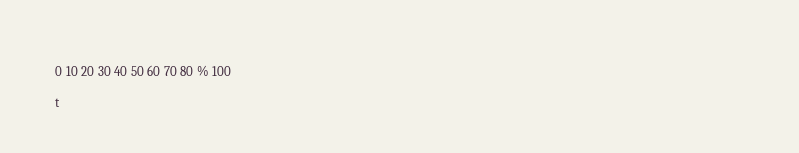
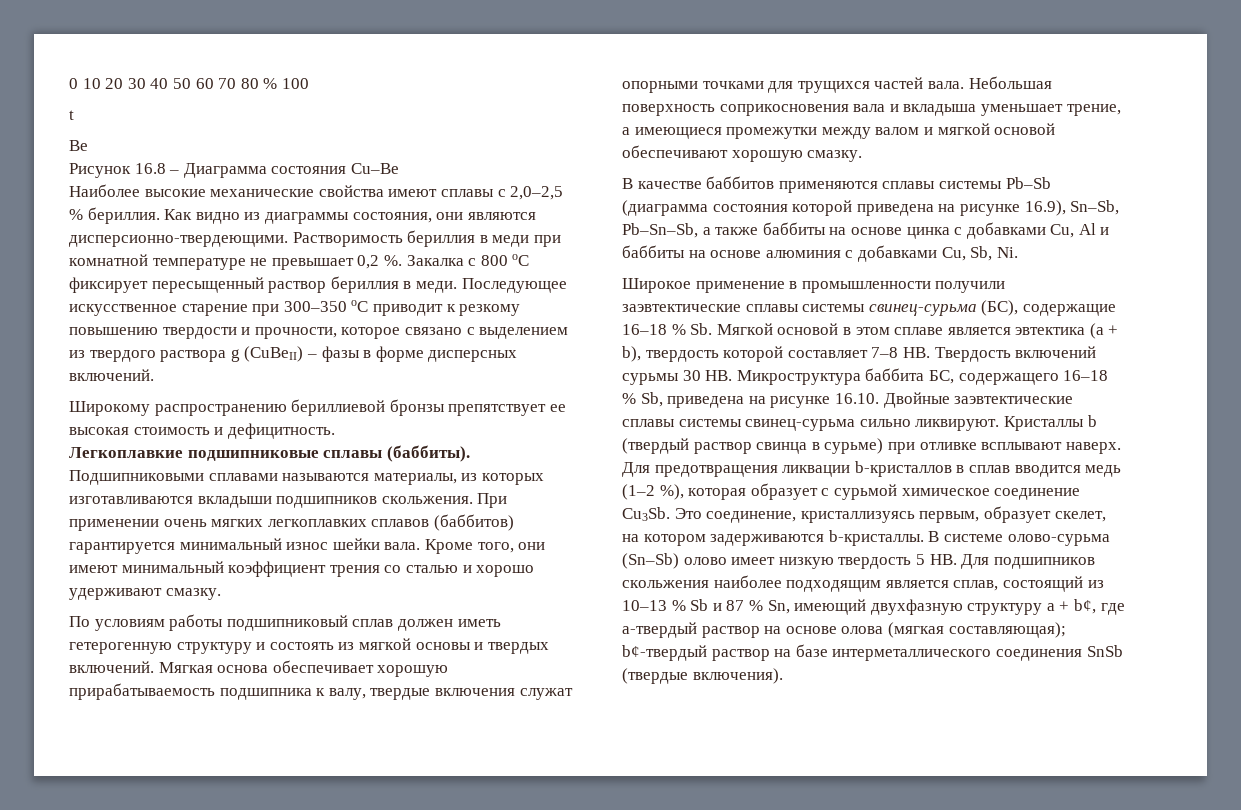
+ Be
+ Рисунок 16.8 – Диаграмма состояния Cu–Be
+ Наиболее высокие механические свойства имеют сплавы с 2,0–2,5 % бериллия. Как видно из диаграммы состояния, они являются дисперсионно-твердеющими. Растворимость бериллия в меди при комнатной температуре не превышает 0,2 %. Закалка с 800 оС фиксирует пересыщенный раствор бериллия в меди. Последующее искусственное старение при 300–350 оС приводит к резкому повышению твердости и прочности, которое связано с выделением из твердого раствора g (CuBeII) – фазы в форме дисперсных включений.
+ Широкому распространению бериллиевой бронзы препятствует ее высокая стоимость и дефицитность.
+ Легкоплавкие подшипниковые сплавы (баббиты). Подшипниковыми сплавами называются материалы, из которых изготавливаются вкладыши подшипников скольжения. При применении очень мягких легкоплавких сплавов (баббитов) гарантируется минимальный износ шейки вала. Кроме того, они имеют минимальный коэффициент трения со сталью и хорошо удерживают смазку.
+ По условиям работы подшипниковый сплав должен иметь гетерогенную структуру и состоять из мягкой основы и твердых включений. Мягкая основа обеспечивает хорошую прирабатываемость подшипника к валу, твердые включения служат опорными точками для трущихся частей вала. Небольшая поверхность соприкосновения вала и вкладыша уменьшает трение, а имеющиеся промежутки между валом и мягкой основой обеспечивают хорошую смазку.
+ В качестве баббитов применяются сплавы системы Pb–Sb (диаграмма состояния которой приведена на рисунке 16.9), Sn–Sb, Pb–Sn–Sb, а также баббиты на основе цинка с добавками Cu, Al и баббиты на основе алюминия с добавками Cu, Sb, Ni.
+ Широкое применение в промышленности получили заэвтектические сплавы системы свинец-сурьма (БС), содержащие 16–18 % Sb. Мягкой основой в этом сплаве является эвтектика (a + b), твердость которой составляет 7–8 НВ. Твердость включений сурьмы 30 НB. Микроструктура баббита БС, содержащего 16–18 % Sb, приведена на рисунке 16.10. Двойные заэвтектические сплавы системы свинец-сурьма сильно ликвируют. Кристаллы b (твердый раствор свинца в сурьме) при отливке всплывают наверх. Для предотвращения ликвации b-кристаллов в сплав вводится медь (1–2 %), которая образует с сурьмой химическое соединение Сu3Sb. Это соединение, кристаллизуясь первым, образует скелет, на котором задерживаются b-кристаллы. В системе олово-сурьма (Sn–Sb) олово имеет низкую твердость 5 HВ. Для подшипников скольжения наиболее подходящим является сплав, состоящий из 10–13 % Sb и 87 % Sn, имеющий двухфазную структуру a + b¢, где a-твердый раствор на основе олова (мягкая составляющая); b¢-твердый раствор на базе интерметаллического соединения SnSb (твердые включения).

